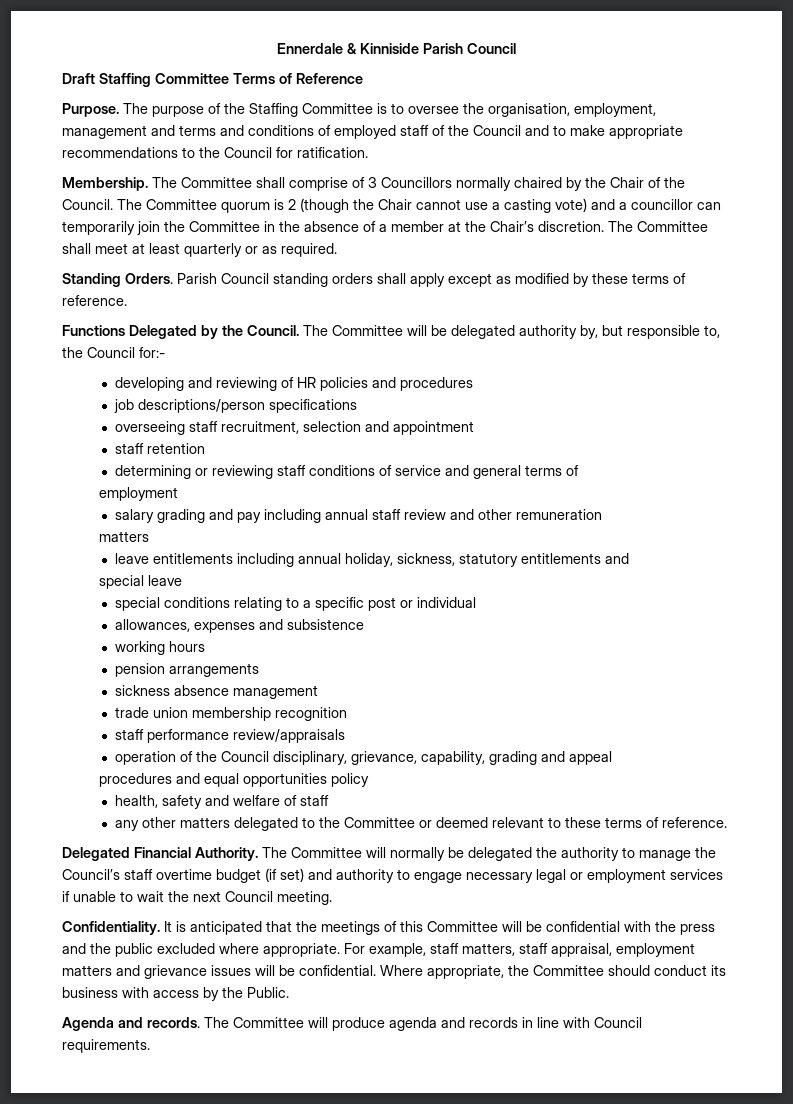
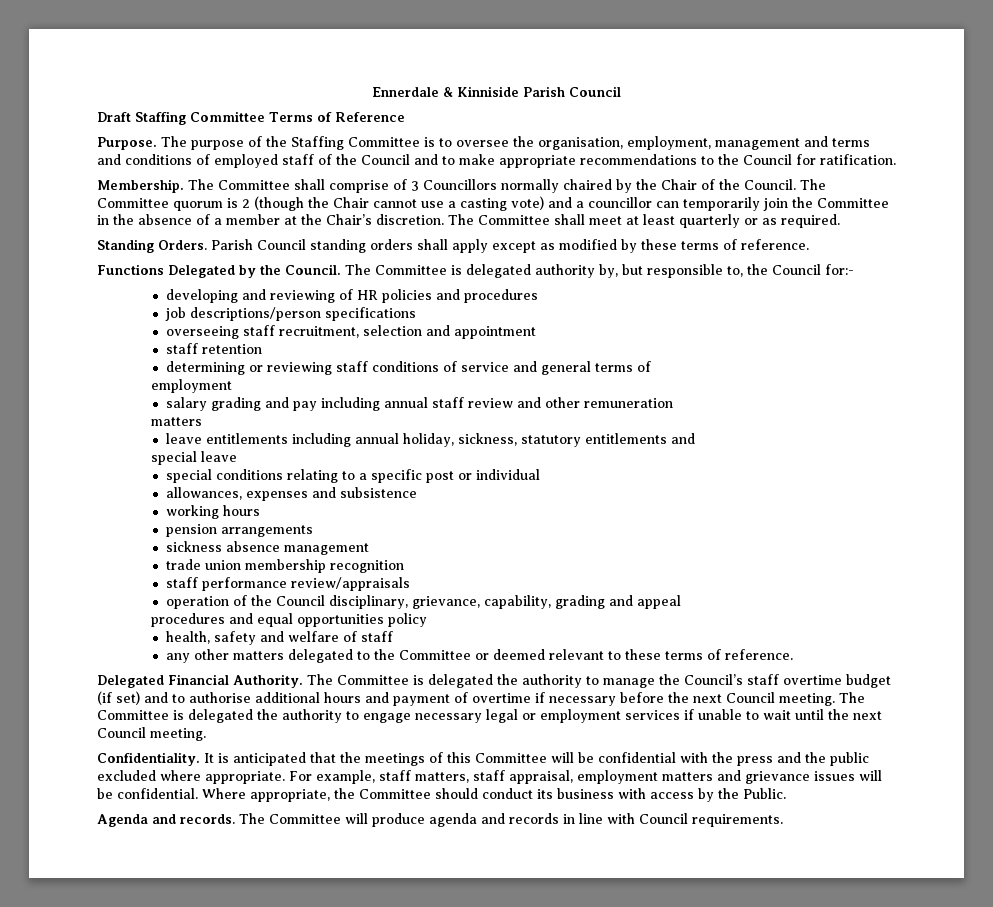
- The Committee will be delegated authority by, but responsible to, the Council for:-
+ The Committee is delegated authority by, but responsible to, the Council for:-
- The Committee will normally be delegated the authority to manage the Council’s staff overtime budget (if set) and authority to engage necessary legal or employment services if unable to wait the next Council meeting.
+ The Committee is delegated the authority to manage the Council’s staff overtime budget (if set) and to authorise additional hours and payment of overtime if necessary before the next Council meeting. The Committee is delegated the authority to engage necessary legal or employment services if unable to wait until the next Council meeting.

